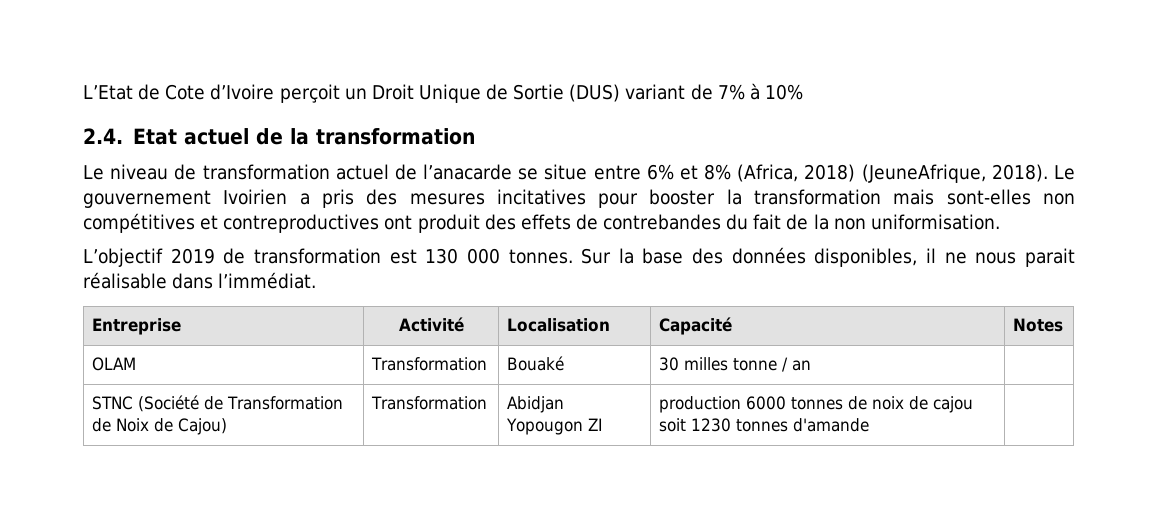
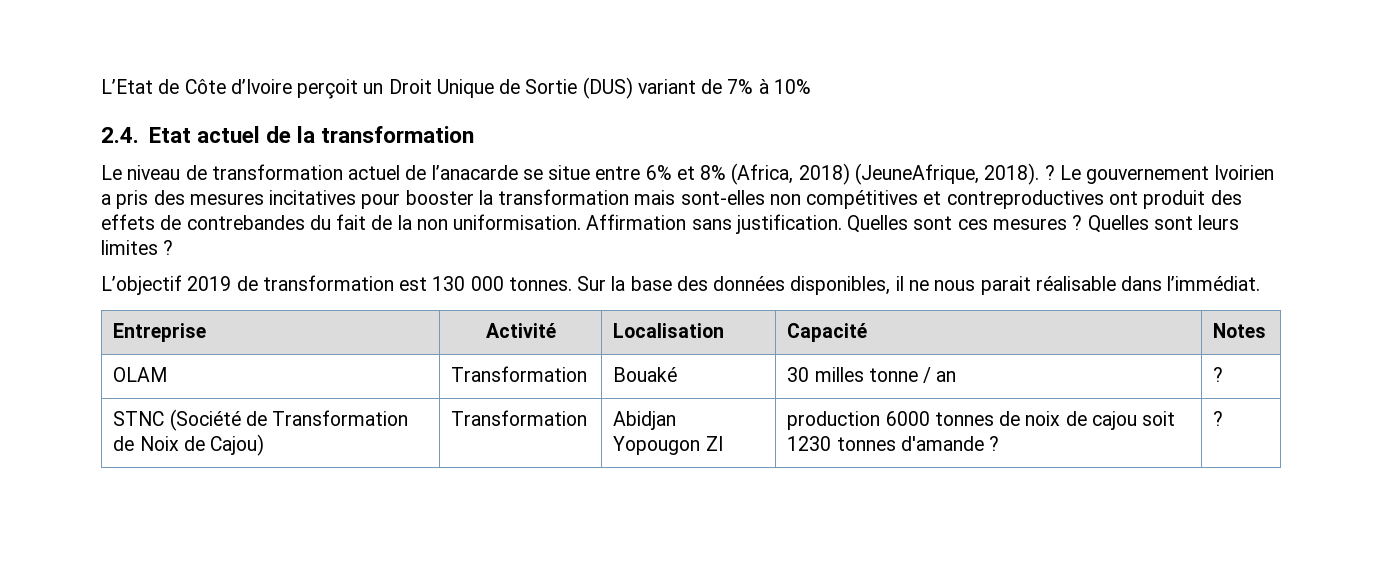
- L’Etat de Cote d’Ivoire perçoit un Droit Unique de Sortie (DUS) variant de 7% à 10%
+ L’Etat de Côte d’Ivoire perçoit un Droit Unique de Sortie (DUS) variant de 7% à 10%
- Le niveau de transformation actuel de l’anacarde se situe entre 6% et 8% (Africa, 2018) (JeuneAfrique, 2018).
+ Le niveau de transformation actuel de l’anacarde se situe entre 6% et 8% (Africa, 2018) (JeuneAfrique, 2018). ?
+ Affirmation sans justification. Quelles sont ces mesures ? Quelles sont leurs limites ?
- OLAM | Transformation | Bouaké | 30 milles tonne / an |
+ OLAM | Transformation | Bouaké | 30 milles tonne / an | ?
- STNC (Société de Transformation de Noix de Cajou) | Transformation | Abidjan Yopougon ZI | production 6000 tonnes de noix de cajou soit 1230 tonnes d'amande |
+ STNC (Société de Transformation de Noix de Cajou) | Transformation | Abidjan Yopougon ZI | production 6000 tonnes de noix de cajou soit 1230 tonnes d'amande ? | ?

